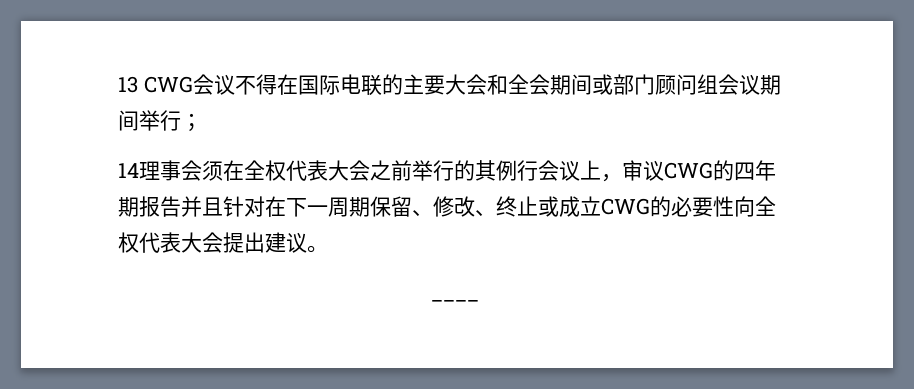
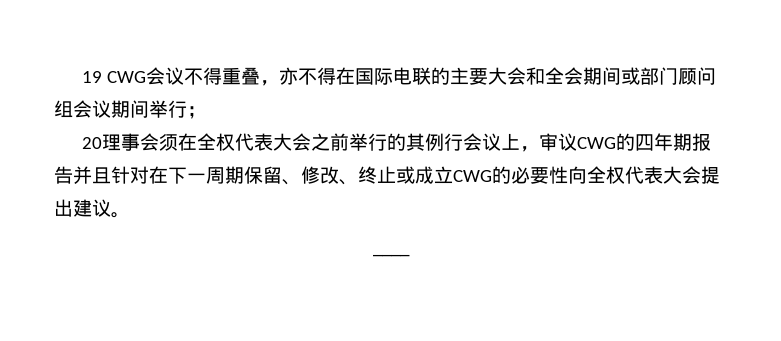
- 13 CWG会议不得在国际电联的主要大会和全会期间或部门顾问组会议期间举行；
+ 19 CWG会议不得重叠，亦不得在国际电联的主要大会和全会期间或部门顾问组会议期间举行；
- 14理事会须在全权代表大会之前举行的其例行会议上，审议CWG的四年期报告并且针对在下一周期保留、修改、终止或成立CWG的必要性向全权代表大会提出建议。
+ 20理事会须在全权代表大会之前举行的其例行会议上，审议CWG的四年期报告并且针对在下一周期保留、修改、终止或成立CWG的必要性向全权代表大会提出建议。

